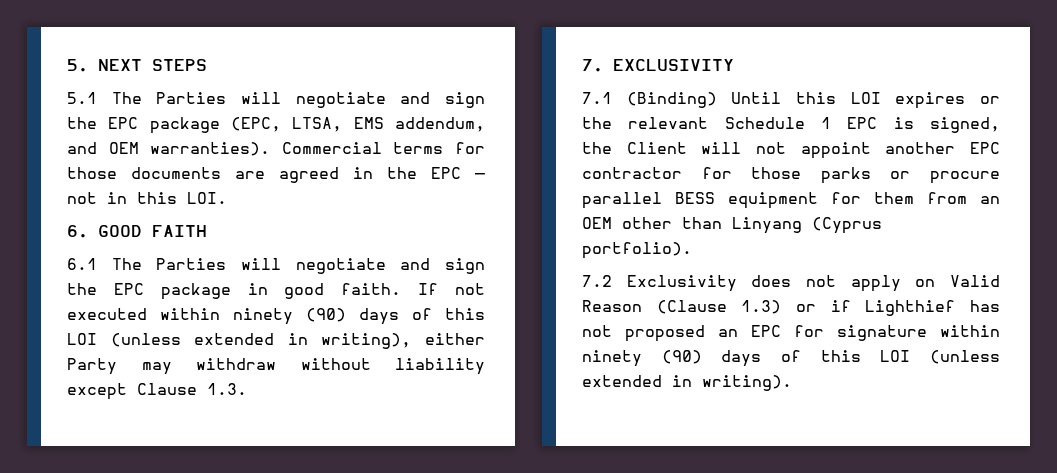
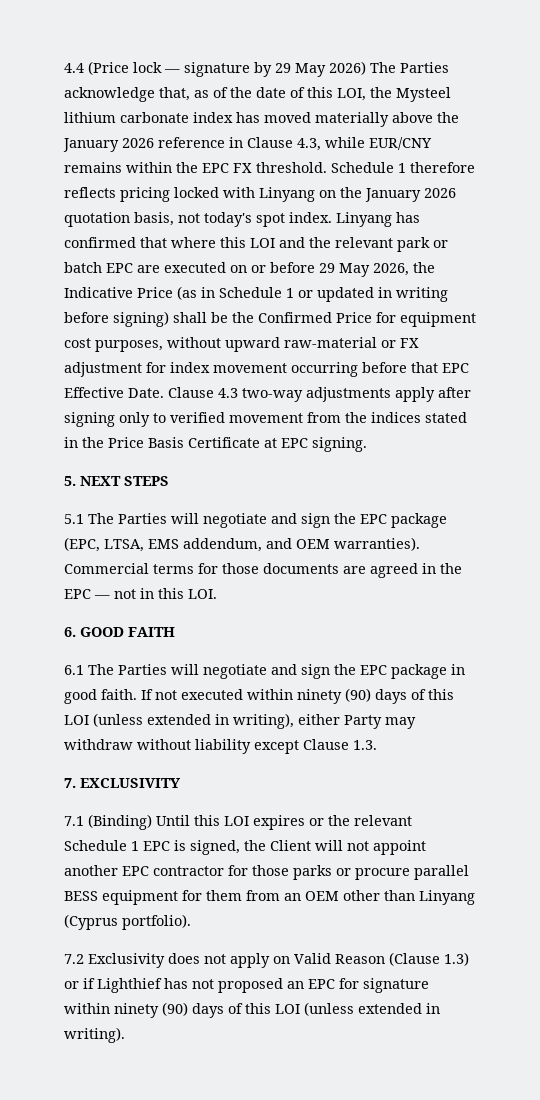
+ 4.4 (Price lock — signature by 29 May 2026) The Parties acknowledge that, as of the date of this LOI, the Mysteel lithium carbonate index has moved materially above the January 2026 reference in Clause 4.3, while EUR/CNY remains within the EPC FX threshold. Schedule 1 therefore reflects pricing locked with Linyang on the January 2026 quotation basis, not today's spot index. Linyang has confirmed that where this LOI and the relevant park or batch EPC are executed on or before 29 May 2026, the Indicative Price (as in Schedule 1 or updated in writing before signing) shall be the Confirmed Price for equipment cost purposes, without upward raw-material or FX adjustment for index movement occurring before that EPC Effective Date. Clause 4.3 two-way adjustments apply after signing only to verified movement from the indices stated in the Price Basis Certificate at EPC signing.

